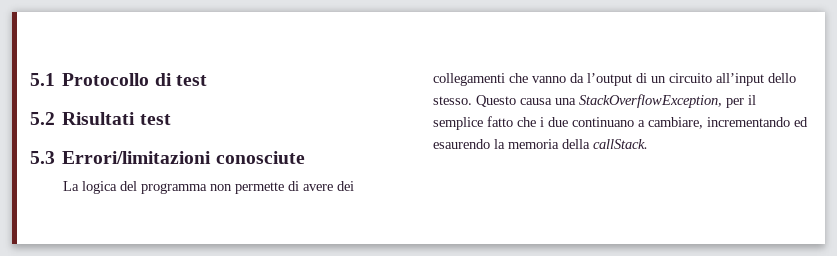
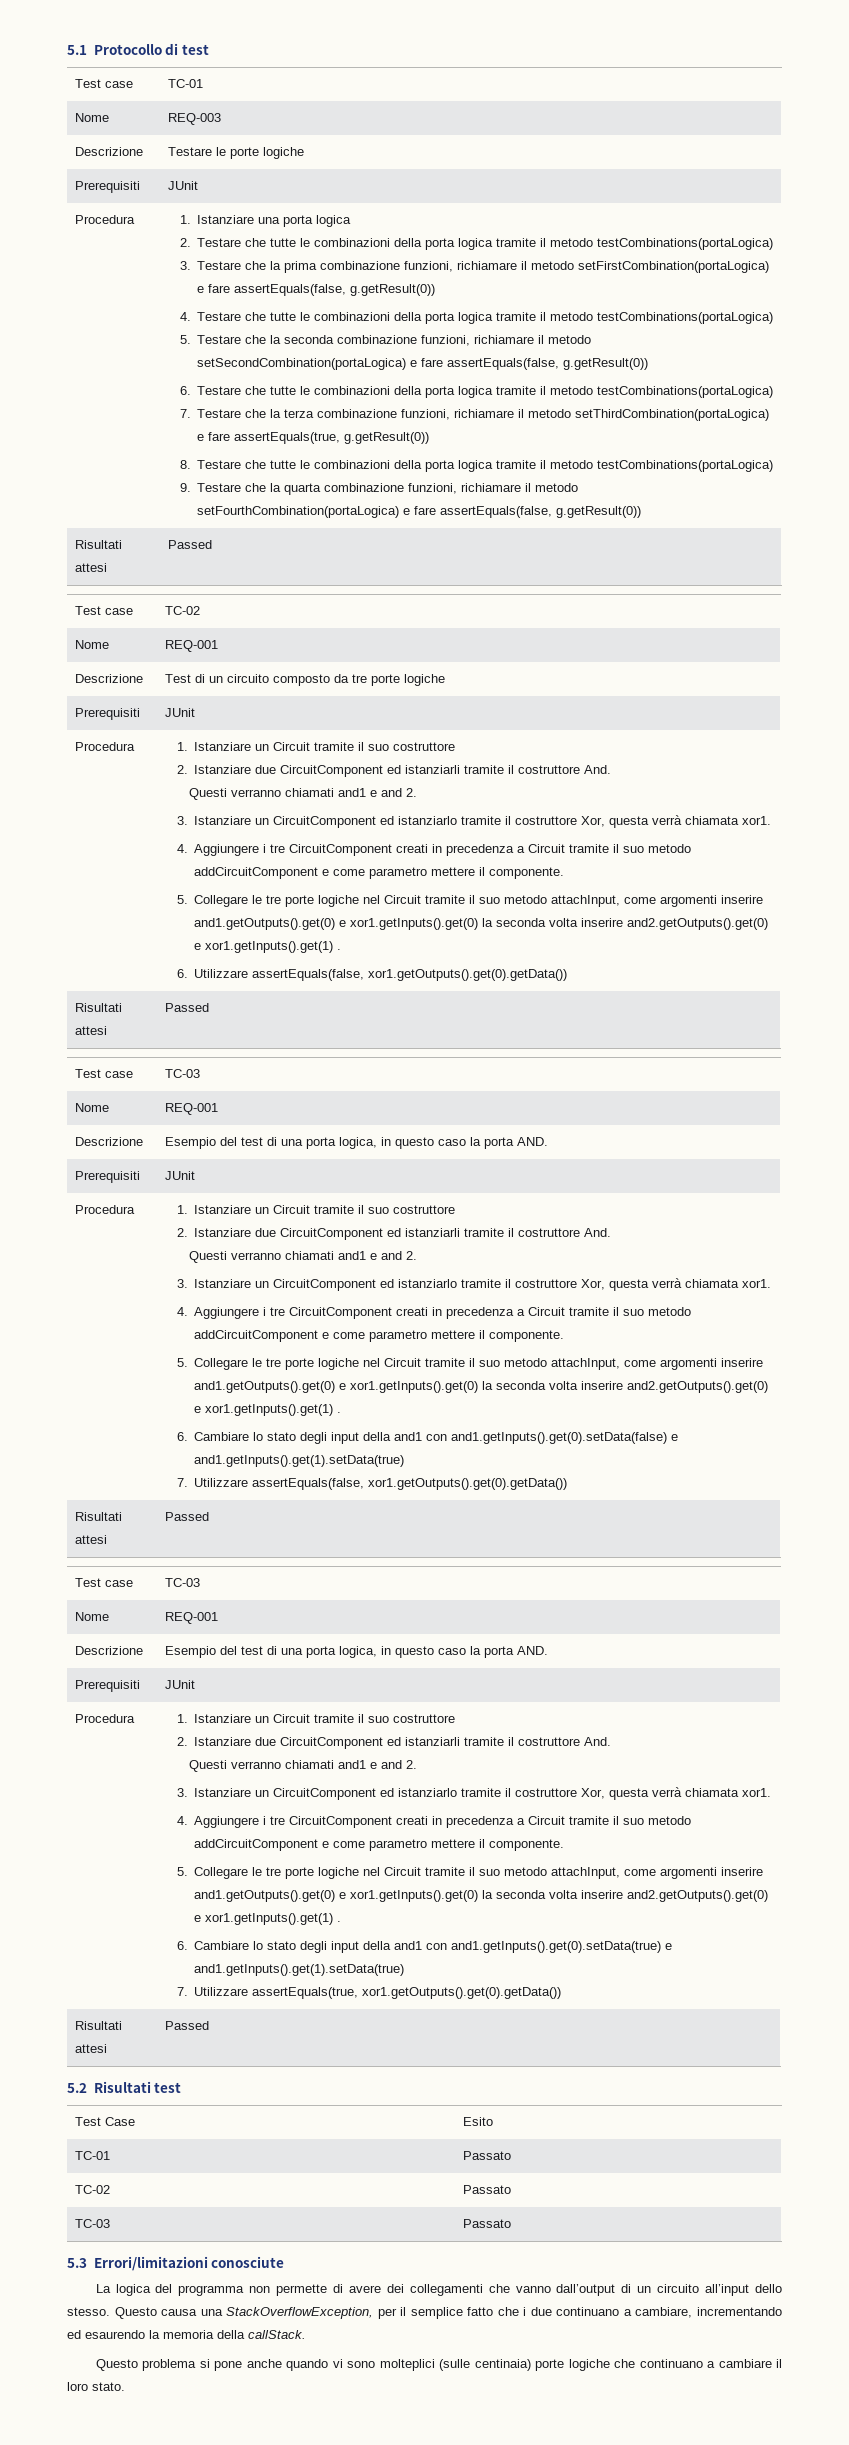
+ Test case | TC-01
+ Nome | REQ-003
+ Descrizione | Testare le porte logiche
+ Prerequisiti | JUnit
+ Procedura | 1. Istanziare una porta logica
+ 2. Testare che tutte le combinazioni della porta logica tramite il metodo testCombinations(portaLogica)
+ 3. Testare che la prima combinazione funzioni, richiamare il metodo setFirstCombination(portaLogica) e fare assertEquals(false, g.getResult(0))
+ 4. Testare che tutte le combinazioni della porta logica tramite il metodo testCombinations(portaLogica)
+ 5. Testare che la seconda combinazione funzioni, richiamare il metodo setSecondCombination(portaLogica) e fare assertEquals(false, g.getResult(0))
+ 6. Testare che tutte le combinazioni della porta logica tramite il metodo testCombinations(portaLogica)
+ 7. Testare che la terza combinazione funzioni, richiamare il metodo setThirdCombination(portaLogica) e fare assertEquals(true, g.getResult(0))
+ 8. Testare che tutte le combinazioni della porta logica tramite il metodo testCombinations(portaLogica)
+ 9. Testare che la quarta combinazione funzioni, richiamare il metodo setFourthCombination(portaLogica) e fare assertEquals(false, g.getResult(0))
+ Risultati attesi | Passed
+ Test case | TC-02
+ Nome | REQ-001
+ Descrizione | Test di un circuito composto da tre porte logiche
+ Prerequisiti | JUnit
+ Procedura | 1. Istanziare un Circuit tramite il suo costruttore
+ 2. Istanziare due CircuitComponent ed istanziarli tramite il costruttore And.
+ Questi verranno chiamati and1 e and 2.
+ 3. Istanziare un CircuitComponent ed istanziarlo tramite il costruttore Xor, questa verrà chiamata xor1.
+ 4. Aggiungere i tre CircuitComponent creati in precedenza a Circuit tramite il suo metodo addCircuitComponent e come parametro mettere il componente.
+ 5. Collegare le tre porte logiche nel Circuit tramite il suo metodo attachInput, come argomenti inserire and1.getOutputs().get(0) e xor1.getInputs().get(0) la seconda volta inserire and2.getOutputs().get(0) e xor1.getInputs().get(1) .
+ 6. Utilizzare assertEquals(false, xor1.getOutputs().get(0).getData())
+ Risultati attesi | Passed
+ Test case | TC-03
+ Nome | REQ-001
+ Descrizione | Esempio del test di una porta logica, in questo caso la porta AND.
+ Prerequisiti | JUnit
+ Procedura | 1. Istanziare un Circuit tramite il suo costruttore
+ 2. Istanziare due CircuitComponent ed istanziarli tramite il costruttore And.
+ Questi verranno chiamati and1 e and 2.
+ 3. Istanziare un CircuitComponent ed istanziarlo tramite il costruttore Xor, questa verrà chiamata xor1.
+ 4. Aggiungere i tre CircuitComponent creati in precedenza a Circuit tramite il suo metodo addCircuitComponent e come parametro mettere il componente.
+ 5. Collegare le tre porte logiche nel Circuit tramite il suo metodo attachInput, come argomenti inserire and1.getOutputs().get(0) e xor1.getInputs().get(0) la seconda volta inserire and2.getOutputs().get(0) e xor1.getInputs().get(1) .
+ 6. Cambiare lo stato degli input della and1 con and1.getInputs().get(0).setData(false) e and1.getInputs().get(1).setData(true)
+ 7. Utilizzare assertEquals(false, xor1.getOutputs().get(0).getData())
+ Risultati attesi | Passed
+ Test case | TC-03
+ Nome | REQ-001
+ Descrizione | Esempio del test di una porta logica, in questo caso la porta AND.
+ Prerequisiti | JUnit
+ Procedura | 1. Istanziare un Circuit tramite il suo costruttore
+ 2. Istanziare due CircuitComponent ed istanziarli tramite il costruttore And.
+ Questi verranno chiamati and1 e and 2.
+ 3. Istanziare un CircuitComponent ed istanziarlo tramite il costruttore Xor, questa verrà chiamata xor1.
+ 4. Aggiungere i tre CircuitComponent creati in precedenza a Circuit tramite il suo metodo addCircuitComponent e come parametro mettere il componente.
+ 5. Collegare le tre porte logiche nel Circuit tramite il suo metodo attachInput, come argomenti inserire and1.getOutputs().get(0) e xor1.getInputs().get(0) la seconda volta inserire and2.getOutputs().get(0) e xor1.getInputs().get(1) .
+ 6. Cambiare lo stato degli input della and1 con and1.getInputs().get(0).setData(true) e and1.getInputs().get(1).setData(true)
+ 7. Utilizzare assertEquals(true, xor1.getOutputs().get(0).getData())
+ Risultati attesi | Passed
  5.2 Risultati test
+ Test Case | Esito
+ TC-01 | Passato
+ TC-02 | Passato
+ TC-03 | Passato
- La logica del programma non permette di avere dei collegamenti che vanno da l’output di un circuito all’input dello stesso.
+ La logica del programma non permette di avere dei collegamenti che vanno dall’output di un circuito all’input dello stesso.
+ Questo problema si pone anche quando vi sono molteplici (sulle centinaia) porte logiche che continuano a cambiare il loro stato.

